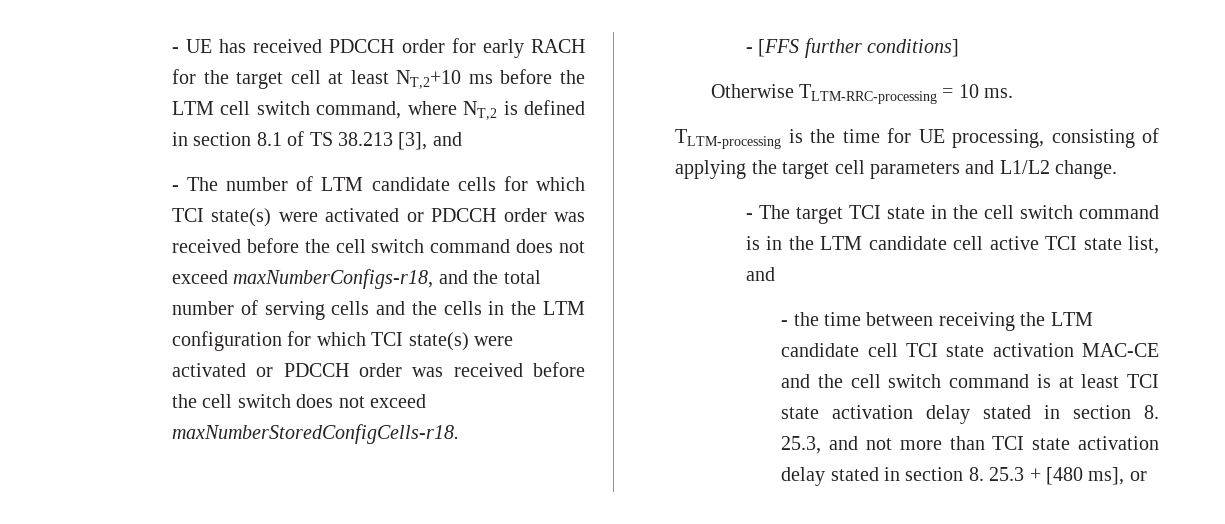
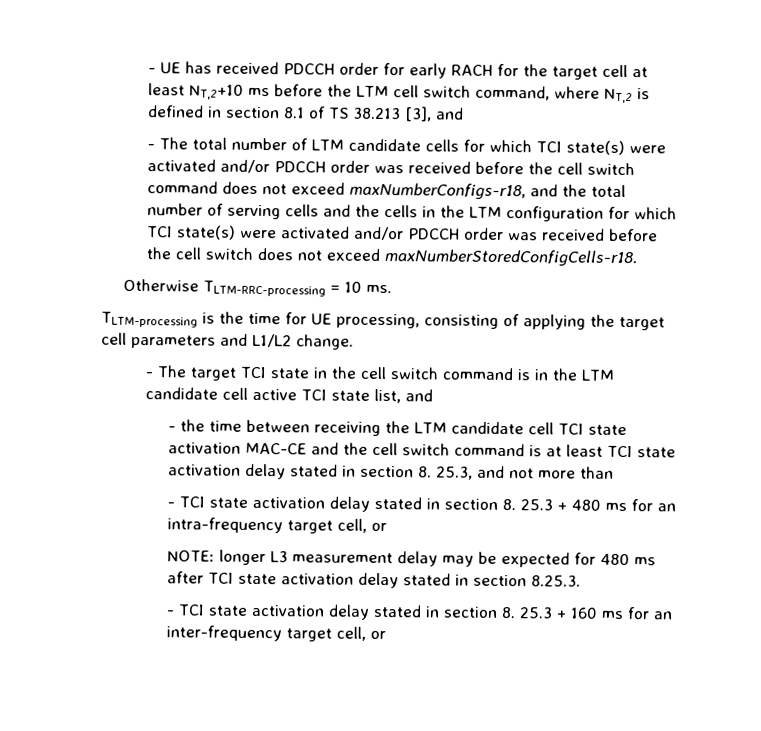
- - The number of LTM candidate cells for which TCI state(s) were activated or PDCCH order was received before the cell switch command does not exceed maxNumberConfigs-r18, and the total number of serving cells and the cells in the LTM configuration for which TCI state(s) were activated or PDCCH order was received before the cell switch does not exceed maxNumberStoredConfigCells-r18.
+ - The total number of LTM candidate cells for which TCI state(s) were activated and/or PDCCH order was received before the cell switch command does not exceed maxNumberConfigs-r18, and the total number of serving cells and the cells in the LTM configuration for which TCI state(s) were activated and/or PDCCH order was received before the cell switch does not exceed maxNumberStoredConfigCells-r18.
- - [FFS further conditions]
- - the time between receiving the LTM candidate cell TCI state activation MAC-CE and the cell switch command is at least TCI state activation delay stated in section 8. 25.3, and not more than TCI state activation delay stated in section 8. 25.3 + [480 ms], or
+ - the time between receiving the LTM candidate cell TCI state activation MAC-CE and the cell switch command is at least TCI state activation delay stated in section 8. 25.3, and not more than
+ - TCI state activation delay stated in section 8. 25.3 + 480 ms for an intra-frequency target cell, or
+ NOTE: longer L3 measurement delay may be expected for 480 ms after TCI state activation delay stated in section 8.25.3.
+ - TCI state activation delay stated in section 8. 25.3 + 160 ms for an inter-frequency target cell, or

